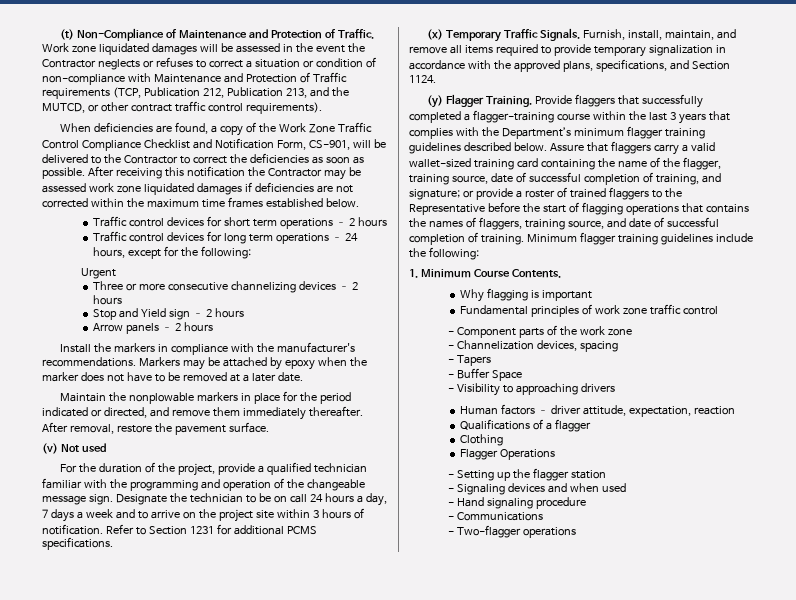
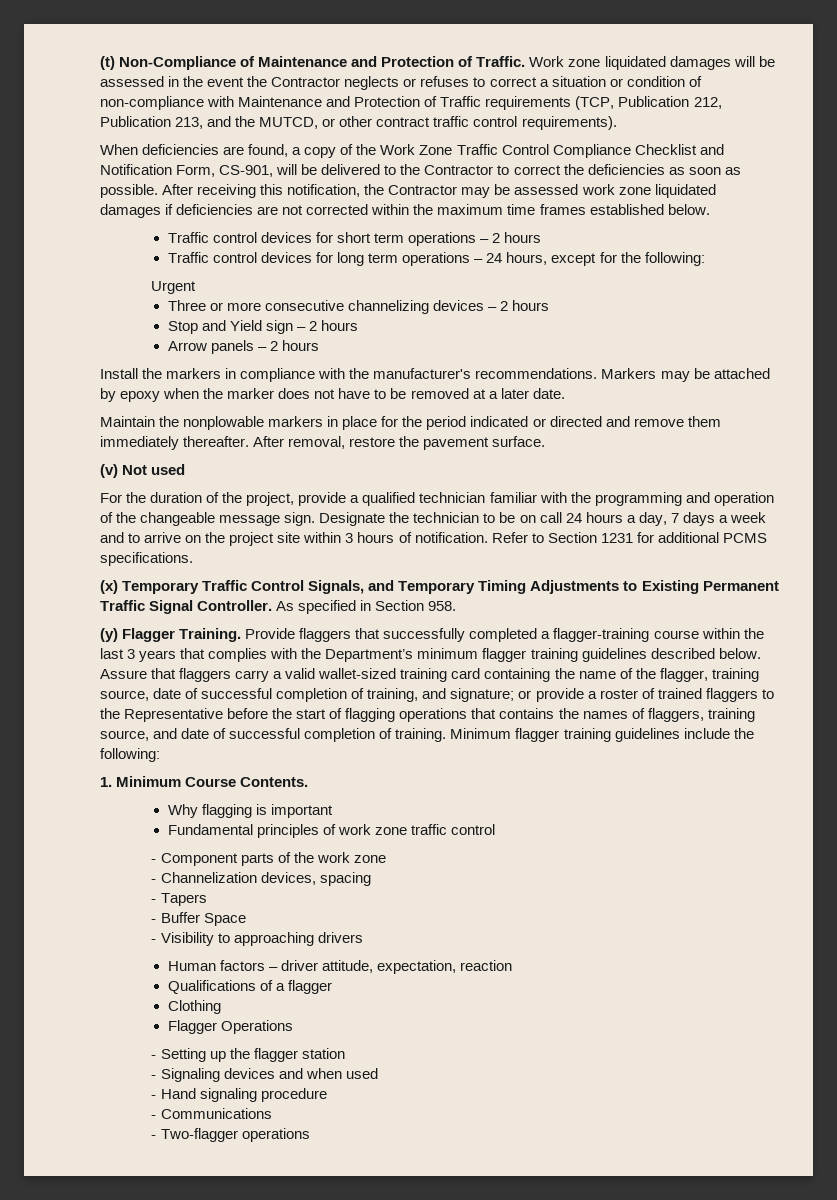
- After receiving this notification the Contractor may be assessed work zone liquidated damages if deficiencies are not corrected within the maximum time frames established below.
+ After receiving this notification, the Contractor may be assessed work zone liquidated damages if deficiencies are not corrected within the maximum time frames established below.
- Maintain the nonplowable markers in place for the period indicated or directed, and remove them immediately thereafter.
+ Maintain the nonplowable markers in place for the period indicated or directed and remove them immediately thereafter.
- (x) Temporary Traffic Signals. Furnish, install, maintain, and remove all items required to provide temporary signalization in accordance with the approved plans, specifications, and Section 1124.
+ (x) Temporary Traffic Control Signals, and Temporary Timing Adjustments to Existing Permanent Traffic Signal Controller. As specified in Section 958.

